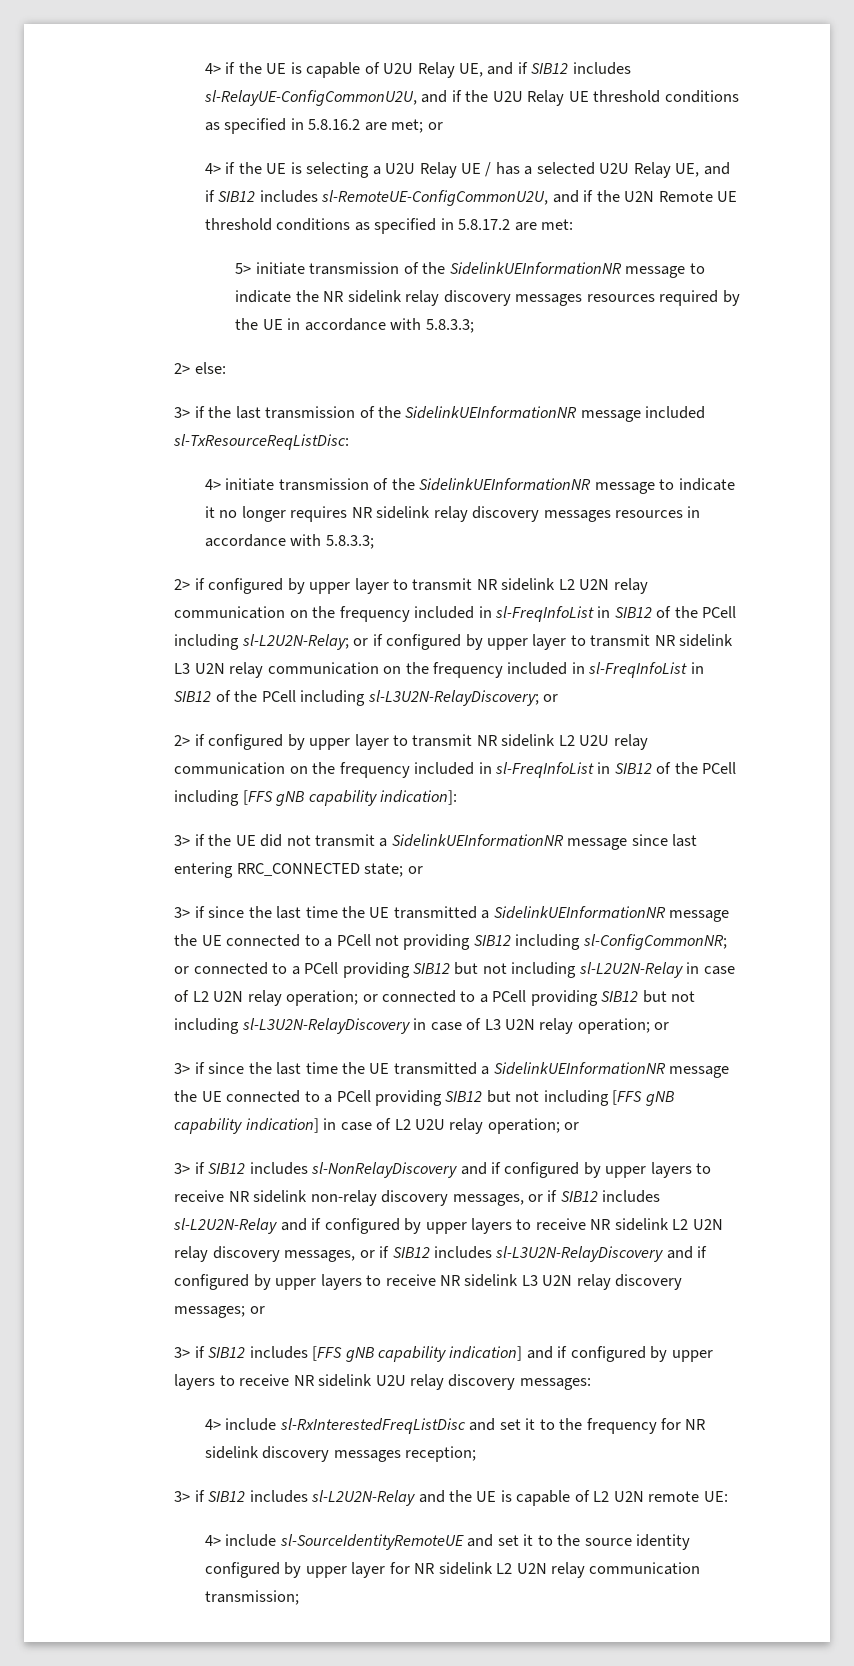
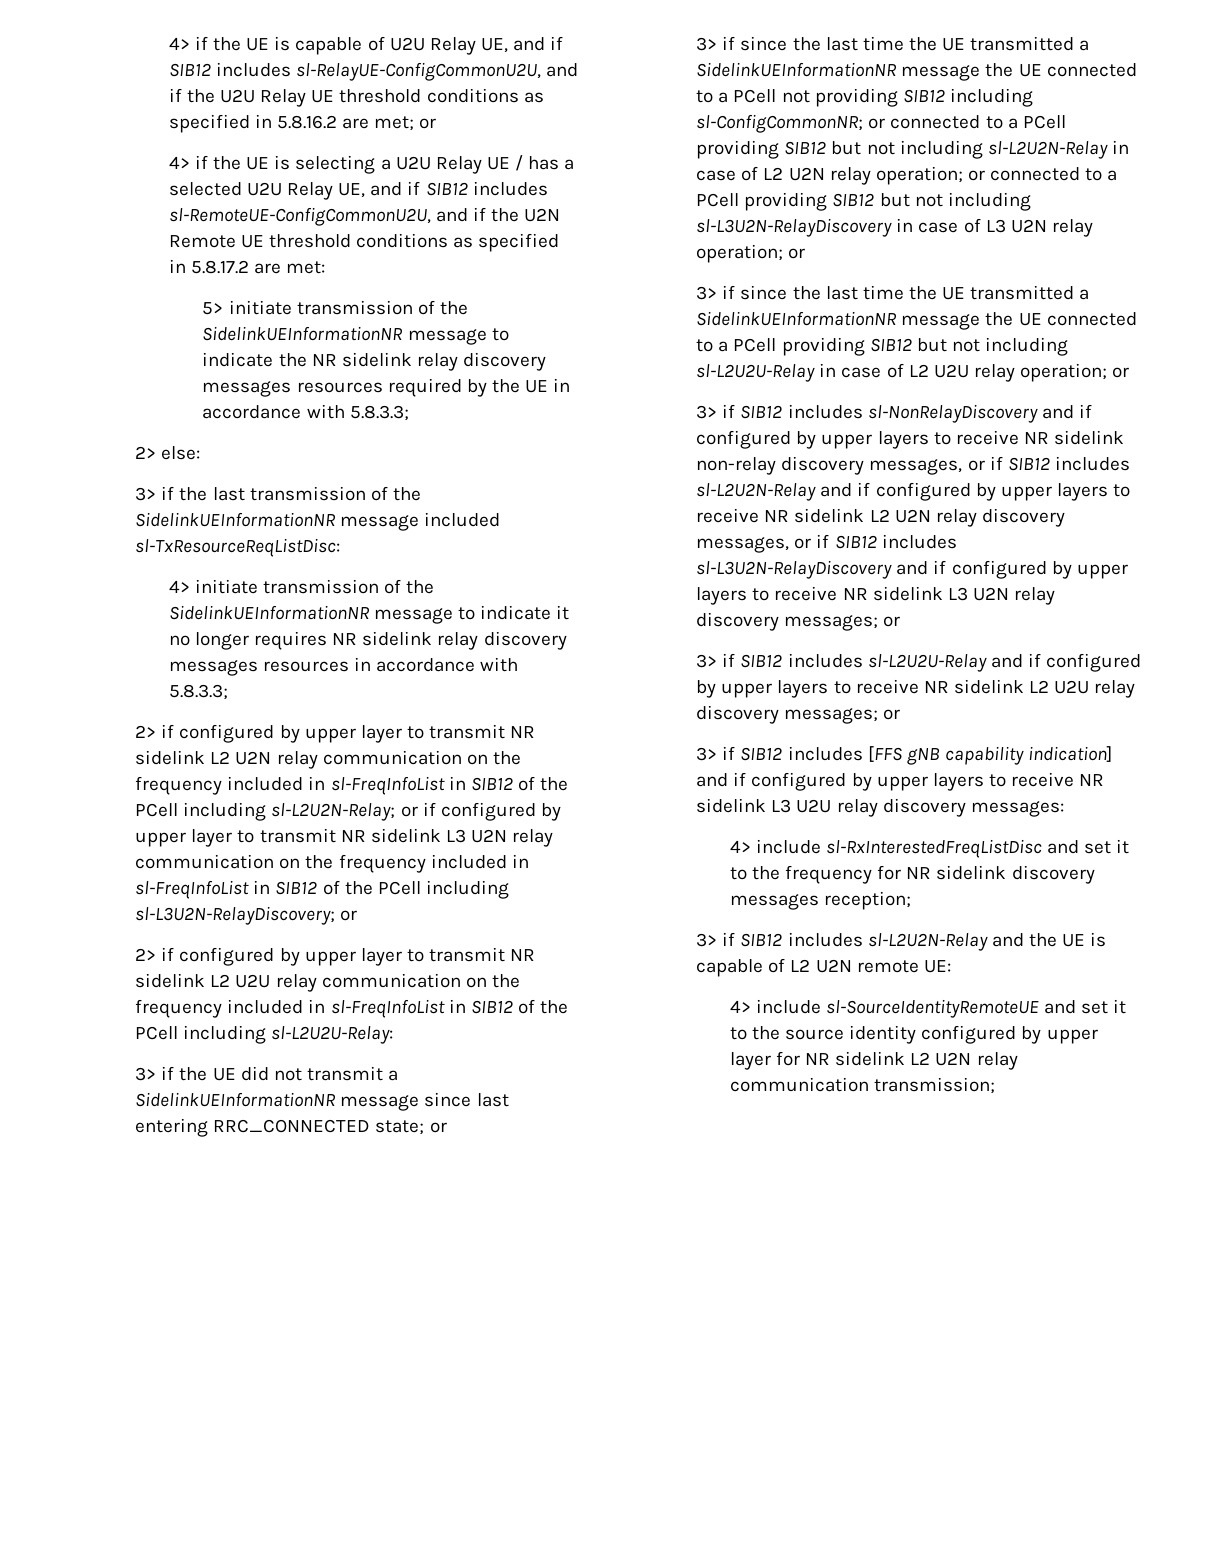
- 2> if configured by upper layer to transmit NR sidelink L2 U2U relay communication on the frequency included in sl-FreqInfoList in SIB12 of the PCell including [FFS gNB capability indication]:
+ 2> if configured by upper layer to transmit NR sidelink L2 U2U relay communication on the frequency included in sl-FreqInfoList in SIB12 of the PCell including sl-L2U2U-Relay:
- 3> if since the last time the UE transmitted a SidelinkUEInformationNR message the UE connected to a PCell providing SIB12 but not including [FFS gNB capability indication] in case of L2 U2U relay operation; or
+ 3> if since the last time the UE transmitted a SidelinkUEInformationNR message the UE connected to a PCell providing SIB12 but not including sl-L2U2U-Relay in case of L2 U2U relay operation; or
+ 3> if SIB12 includes sl-L2U2U-Relay and if configured by upper layers to receive NR sidelink L2 U2U relay discovery messages; or
- 3> if SIB12 includes [FFS gNB capability indication] and if configured by upper layers to receive NR sidelink U2U relay discovery messages:
+ 3> if SIB12 includes [FFS gNB capability indication] and if configured by upper layers to receive NR sidelink L3 U2U relay discovery messages:

